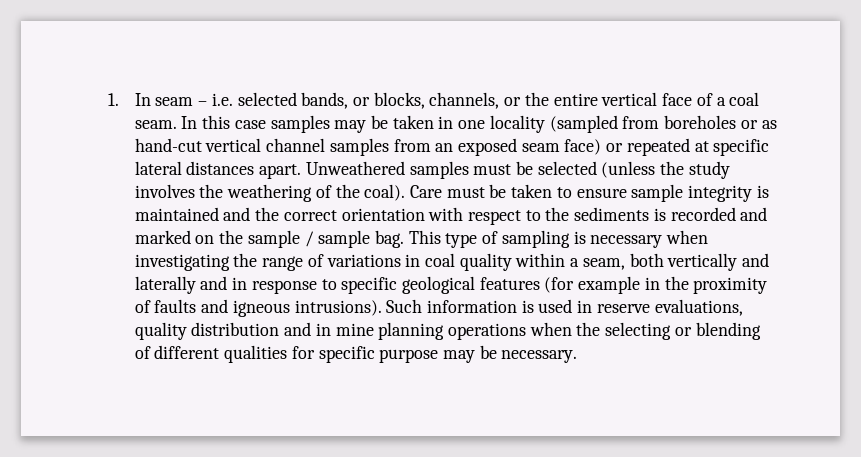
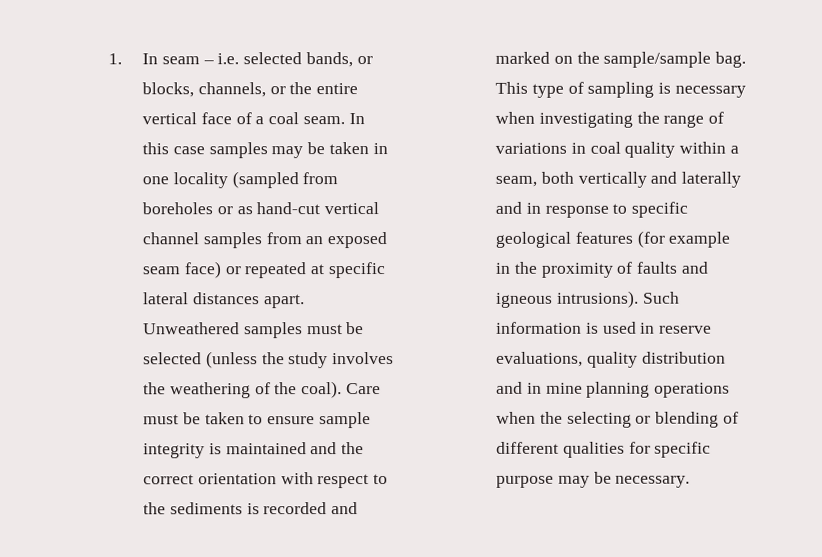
- Care must be taken to ensure sample integrity is maintained and the correct orientation with respect to the sediments is recorded and marked on the sample / sample bag.
+ Care must be taken to ensure sample integrity is maintained and the correct orientation with respect to the sediments is recorded and marked on the sample/sample bag.

